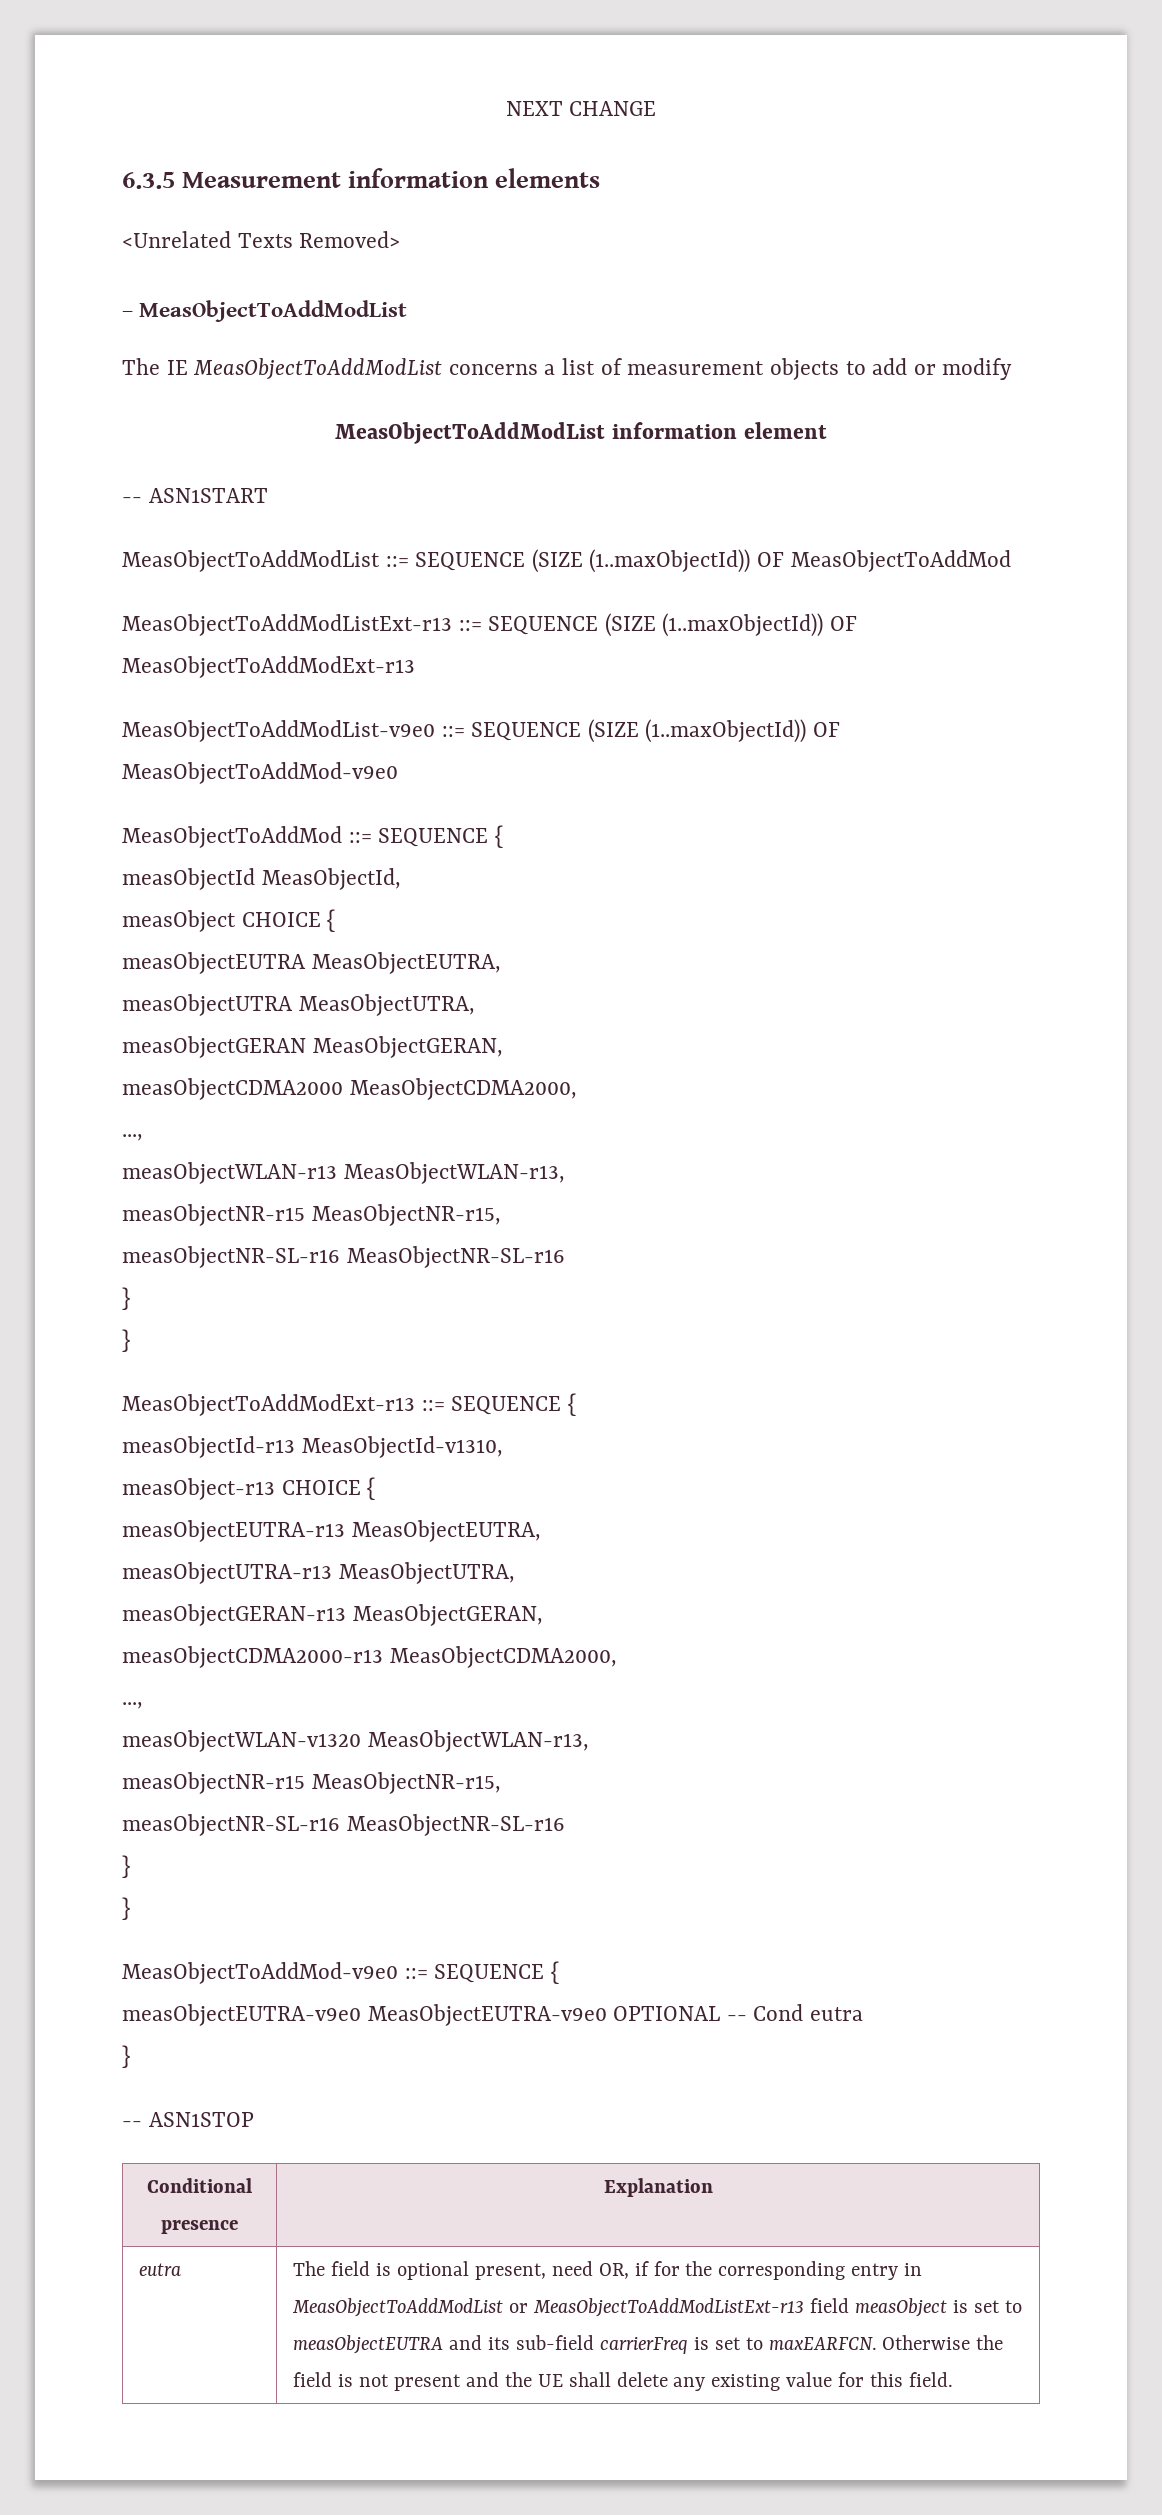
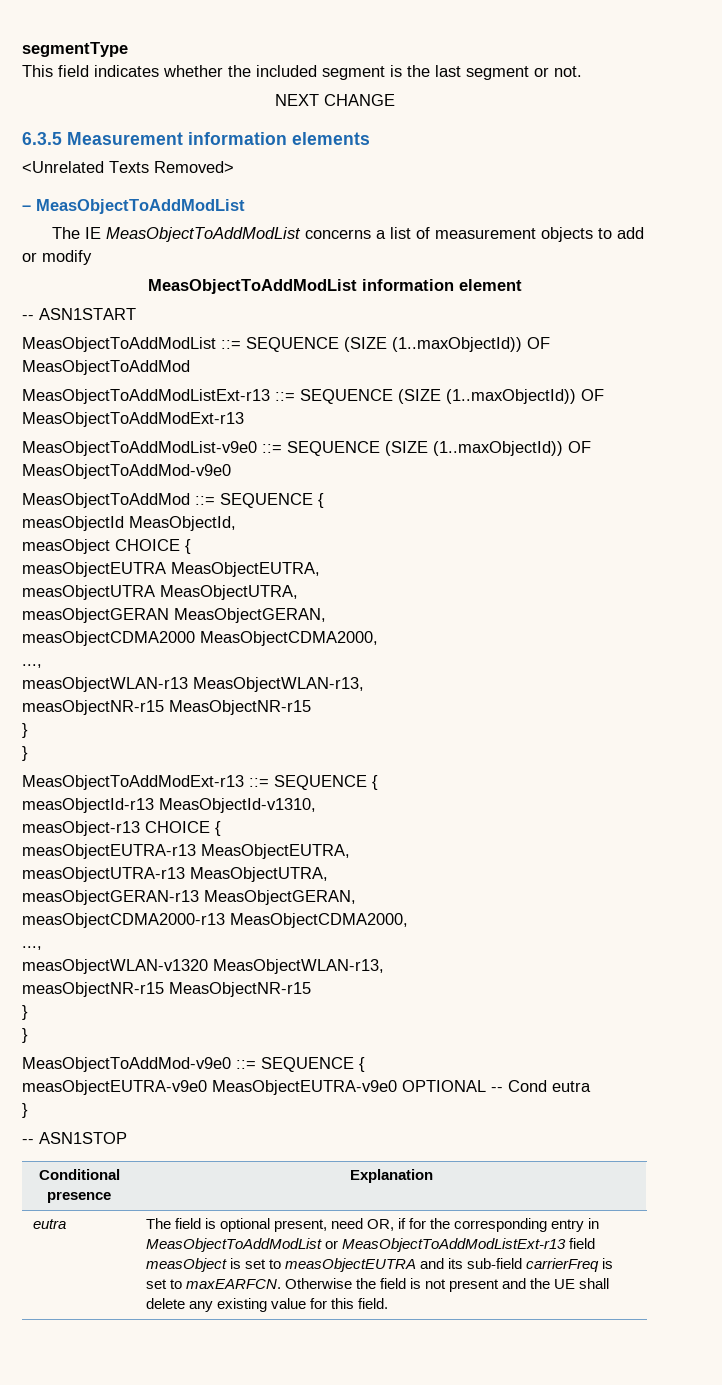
+ segmentType
+ This field indicates whether the included segment is the last segment or not.
  measObjectWLAN-r13 MeasObjectWLAN-r13,
- measObjectNR-r15 MeasObjectNR-r15,
- measObjectNR-SL-r16 MeasObjectNR-SL-r16
+ measObjectNR-r15 MeasObjectNR-r15
  measObjectWLAN-v1320 MeasObjectWLAN-r13,
- measObjectNR-r15 MeasObjectNR-r15,
- measObjectNR-SL-r16 MeasObjectNR-SL-r16
+ measObjectNR-r15 MeasObjectNR-r15

